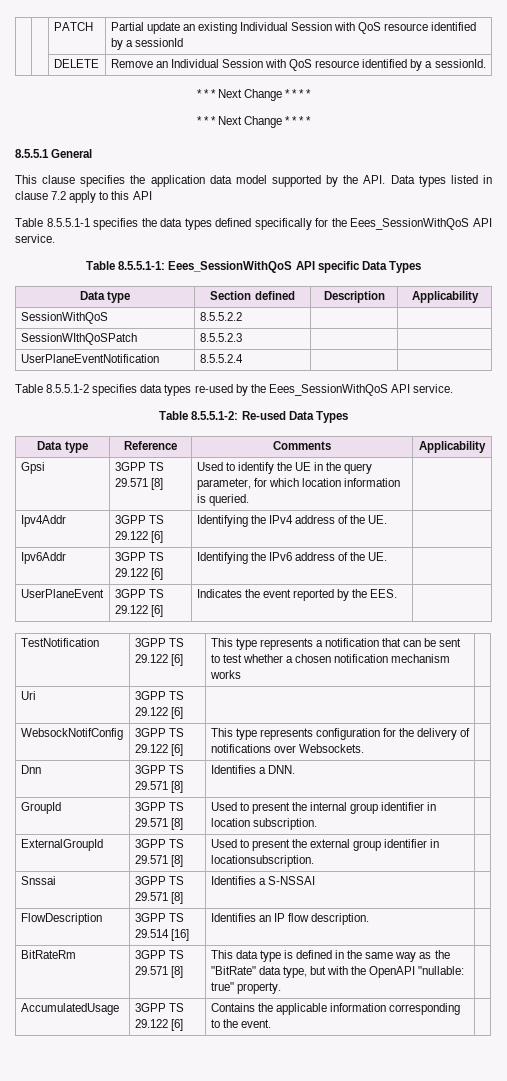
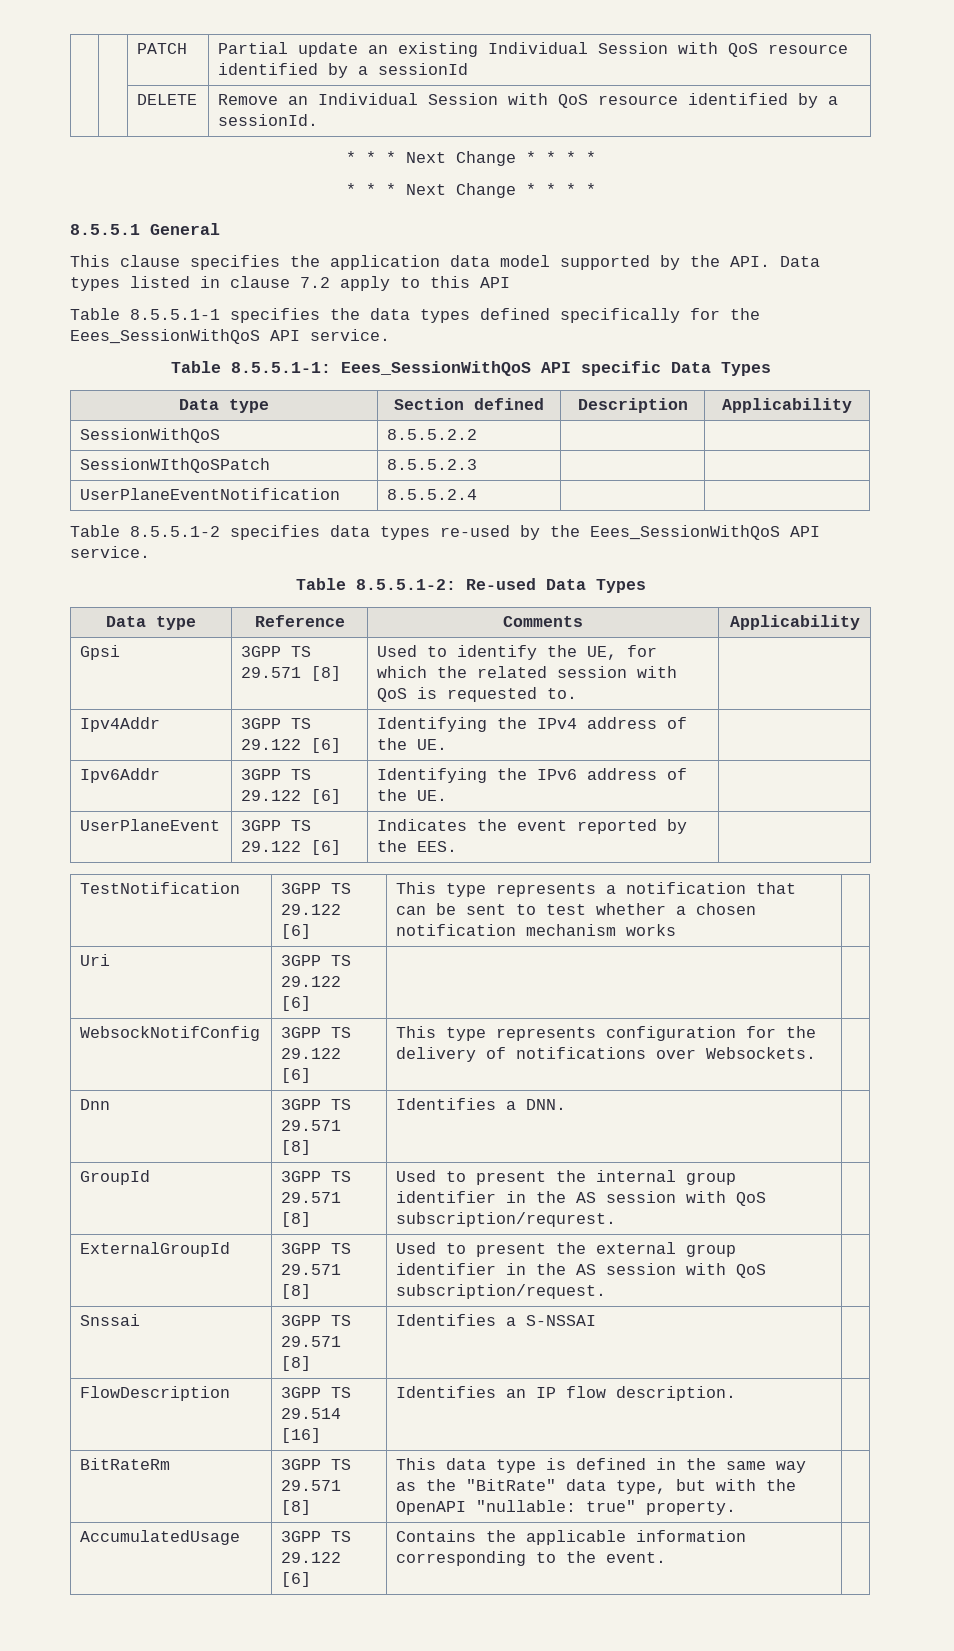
- Gpsi | 3GPP TS 29.571 [8] | Used to identify the UE in the query parameter, for which location information is queried. |
+ Gpsi | 3GPP TS 29.571 [8] | Used to identify the UE, for which the related session with QoS is requested to. |
- GroupId | 3GPP TS 29.571 [8] | Used to present the internal group identifier in location subscription. |
+ GroupId | 3GPP TS 29.571 [8] | Used to present the internal group identifier in the AS session with QoS subscription/requrest. |
- ExternalGroupId | 3GPP TS 29.571 [8] | Used to present the external group identifier in locationsubscription. |
+ ExternalGroupId | 3GPP TS 29.571 [8] | Used to present the external group identifier in the AS session with QoS subscription/request. |

